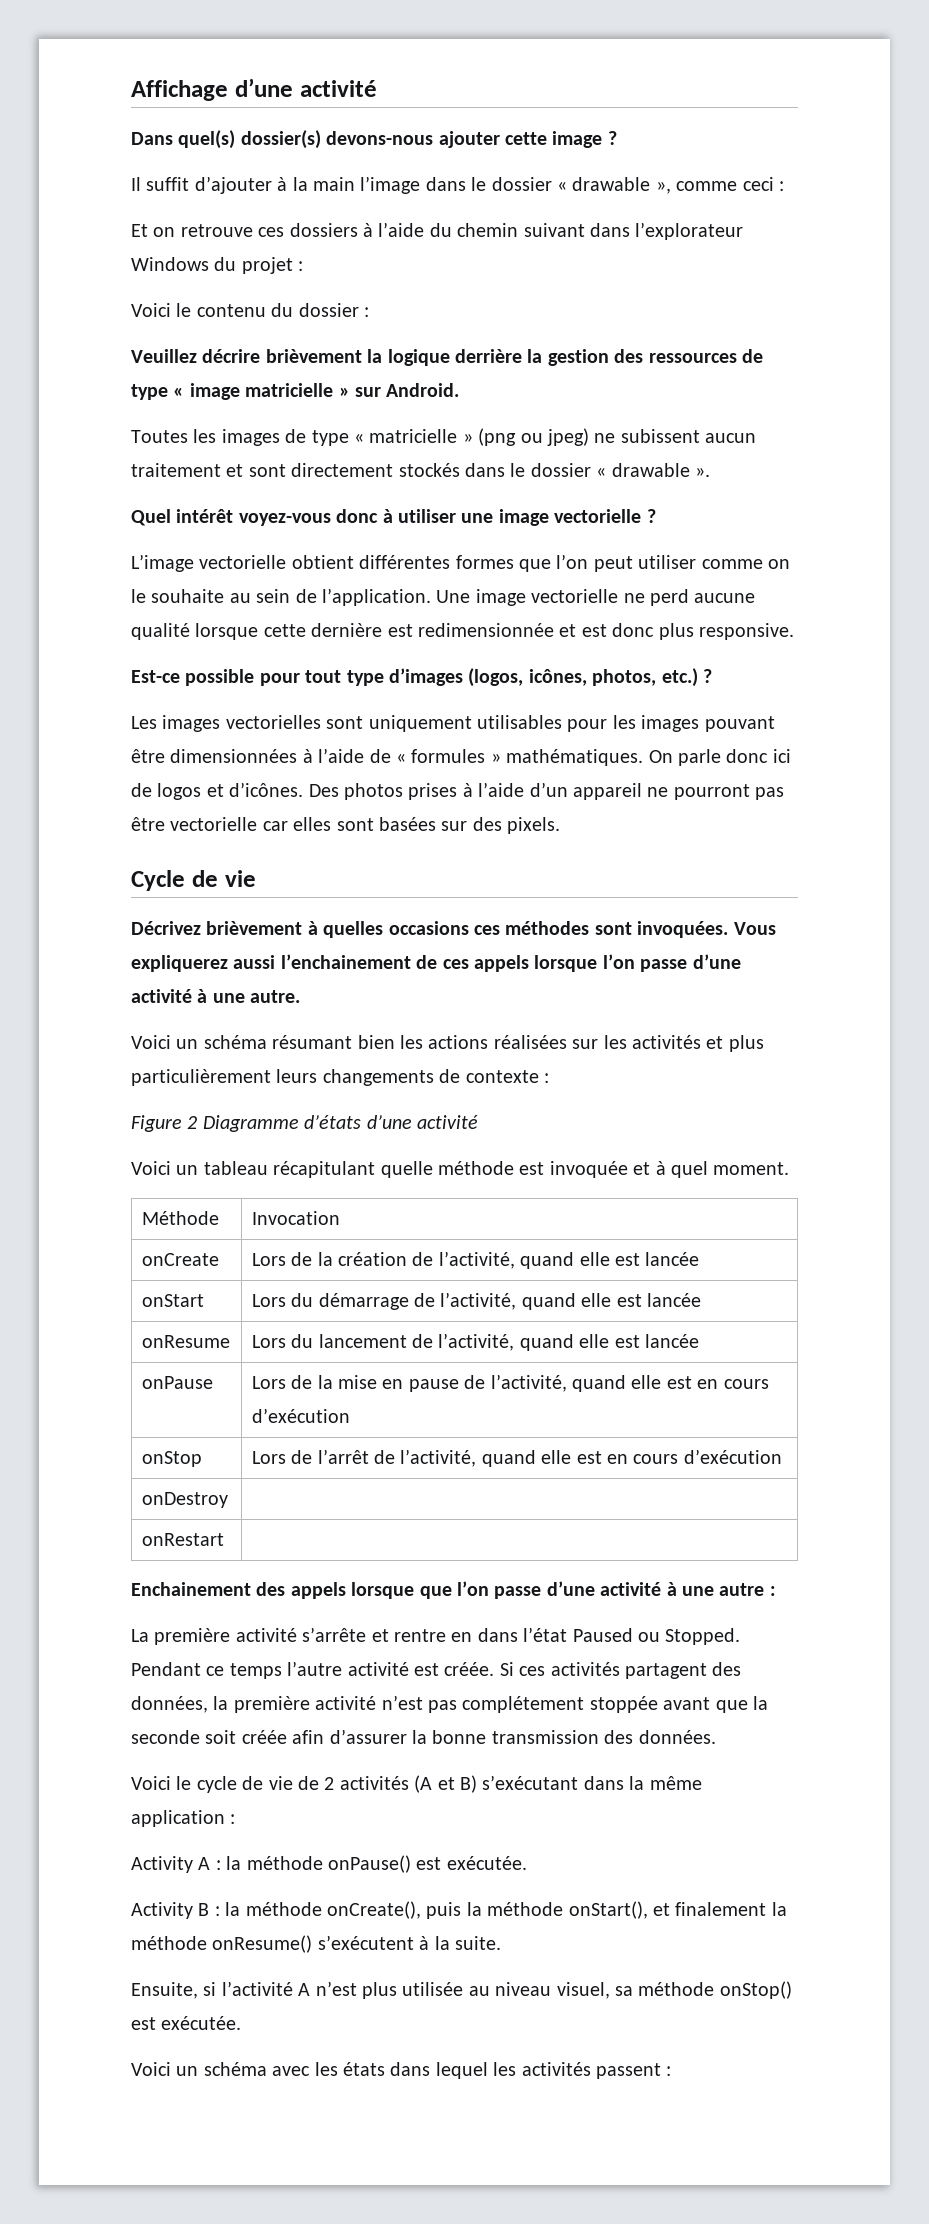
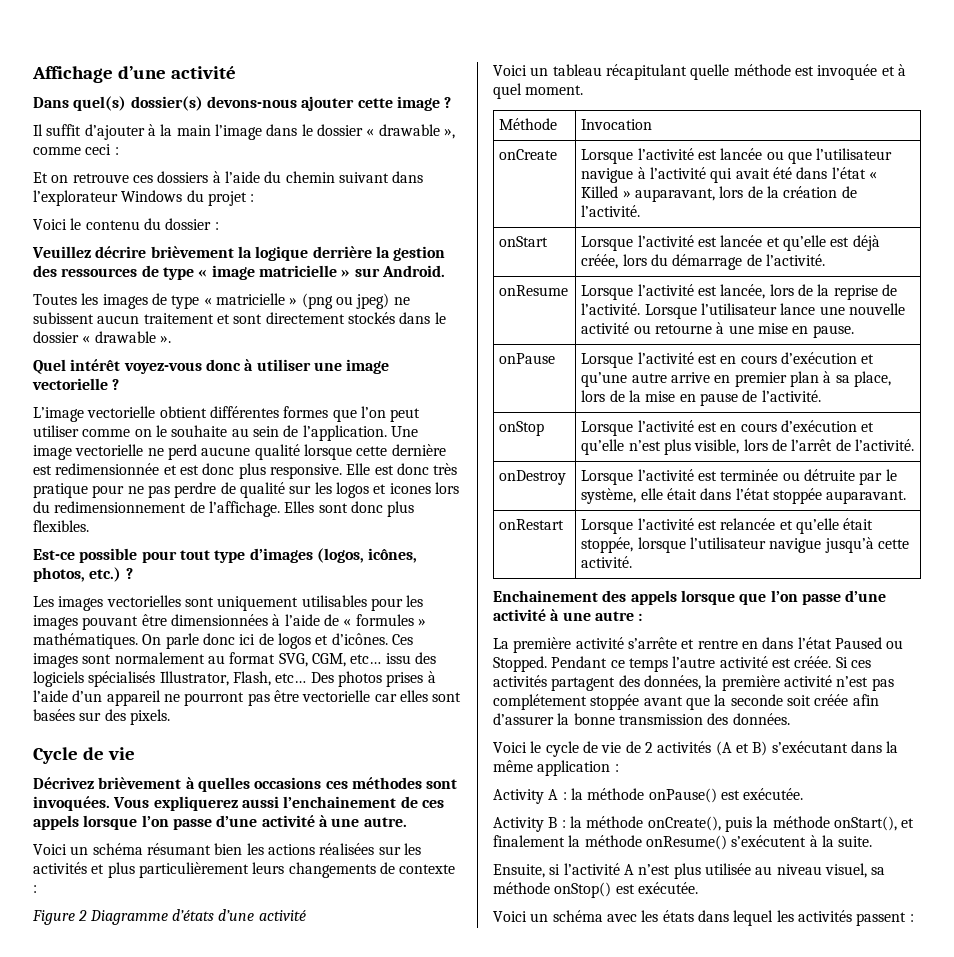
+ Elle est donc très pratique pour ne pas perdre de qualité sur les logos et icones lors du redimensionnement de l’affichage. Elles sont donc plus flexibles.
+ Ces images sont normalement au format SVG, CGM, etc… issu des logiciels spécialisés Illustrator, Flash, etc…
- onCreate | Lors de la création de l’activité, quand elle est lancée
- onStart | Lors du démarrage de l’activité, quand elle est lancée
- onResume | Lors du lancement de l’activité, quand elle est lancée
- onPause | Lors de la mise en pause de l’activité, quand elle est en cours d’exécution
- onStop | Lors de l’arrêt de l’activité, quand elle est en cours d’exécution
- onDestroy |
- onRestart |
+ onCreate | Lorsque l’activité est lancée ou que l’utilisateur navigue à l’activité qui avait été dans l’état « Killed » auparavant, lors de la création de l’activité.
+ onStart | Lorsque l’activité est lancée et qu’elle est déjà créée, lors du démarrage de l’activité.
+ onResume | Lorsque l’activité est lancée, lors de la reprise de l’activité. Lorsque l’utilisateur lance une nouvelle activité ou retourne à une mise en pause.
+ onPause | Lorsque l’activité est en cours d’exécution et qu’une autre arrive en premier plan à sa place, lors de la mise en pause de l’activité.
+ onStop | Lorsque l’activité est en cours d’exécution et qu’elle n’est plus visible, lors de l’arrêt de l’activité.
+ onDestroy | Lorsque l’activité est terminée ou détruite par le système, elle était dans l’état stoppée auparavant.
+ onRestart | Lorsque l’activité est relancée et qu’elle était stoppée, lorsque l’utilisateur navigue jusqu’à cette activité.

